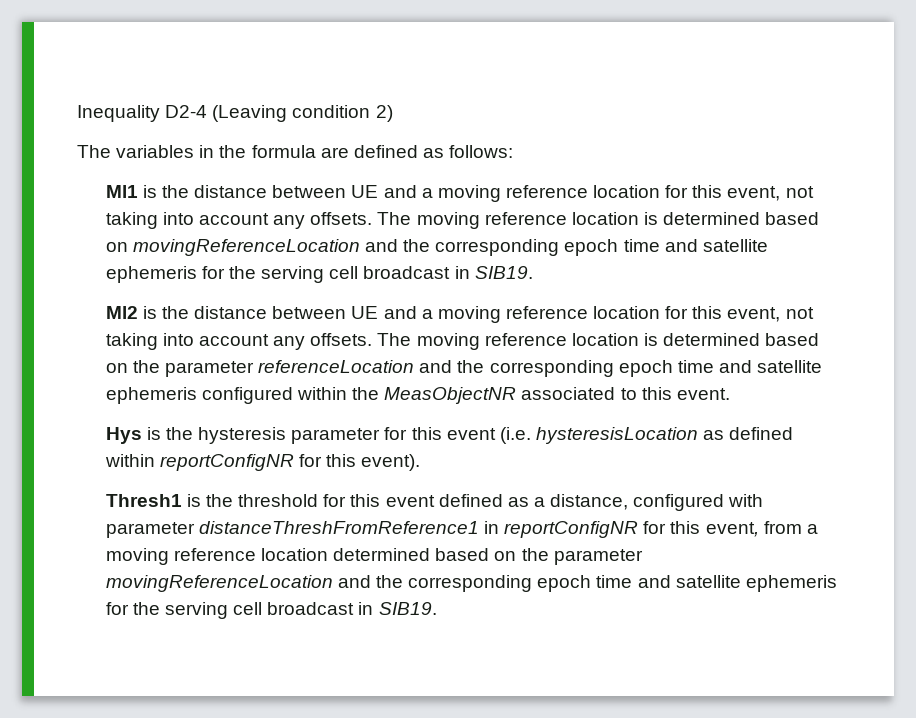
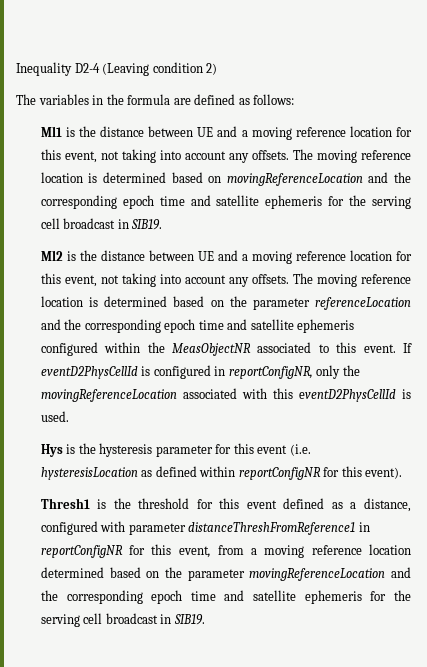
+ If eventD2PhysCellId is configured in reportConfigNR, only the movingReferenceLocation associated with this eventD2PhysCellId is used.

